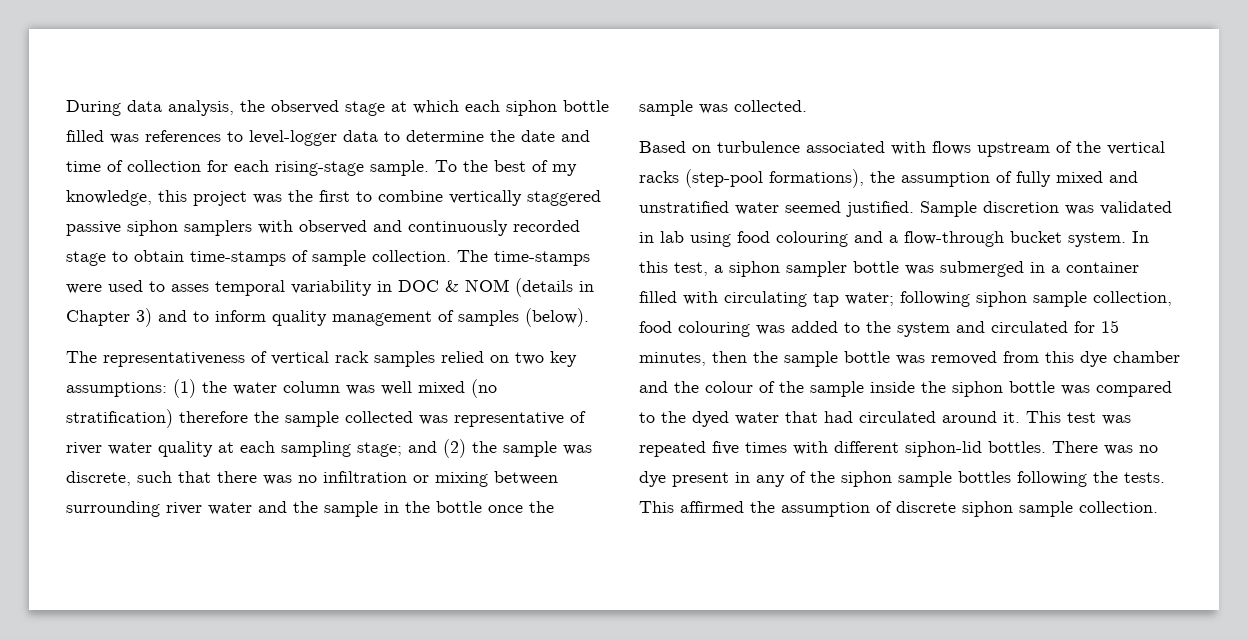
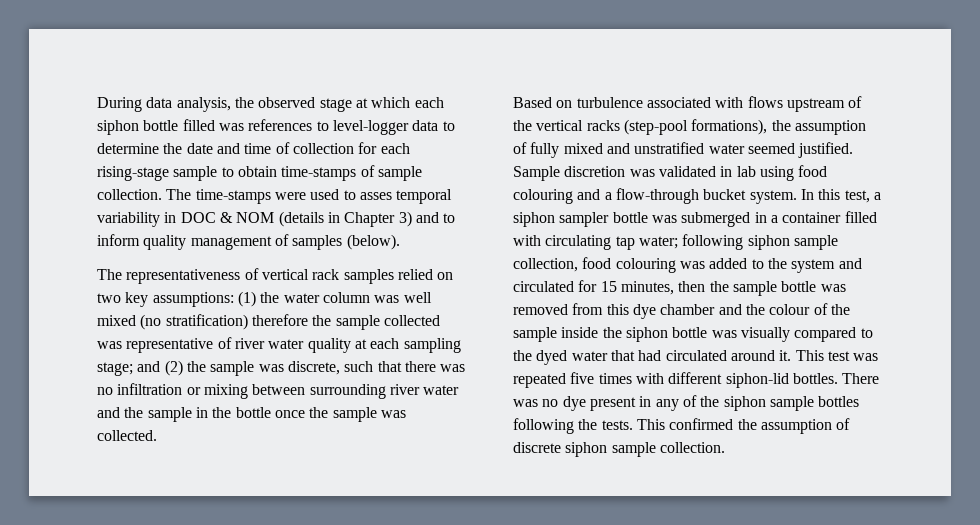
- During data analysis, the observed stage at which each siphon bottle filled was references to level-logger data to determine the date and time of collection for each rising-stage sample. To the best of my knowledge, this project was the first to combine vertically staggered passive siphon samplers with observed and continuously recorded stage to obtain time-stamps of sample collection.
+ During data analysis, the observed stage at which each siphon bottle filled was references to level-logger data to determine the date and time of collection for each rising-stage sample to obtain time-stamps of sample collection.
- following siphon sample collection, food colouring was added to the system and circulated for 15 minutes, then the sample bottle was removed from this dye chamber and the colour of the sample inside the siphon bottle was compared to the dyed water that had circulated around it.
+ following siphon sample collection, food colouring was added to the system and circulated for 15 minutes, then the sample bottle was removed from this dye chamber and the colour of the sample inside the siphon bottle was visually compared to the dyed water that had circulated around it.
- This affirmed the assumption of discrete siphon sample collection.
+ This confirmed the assumption of discrete siphon sample collection.

